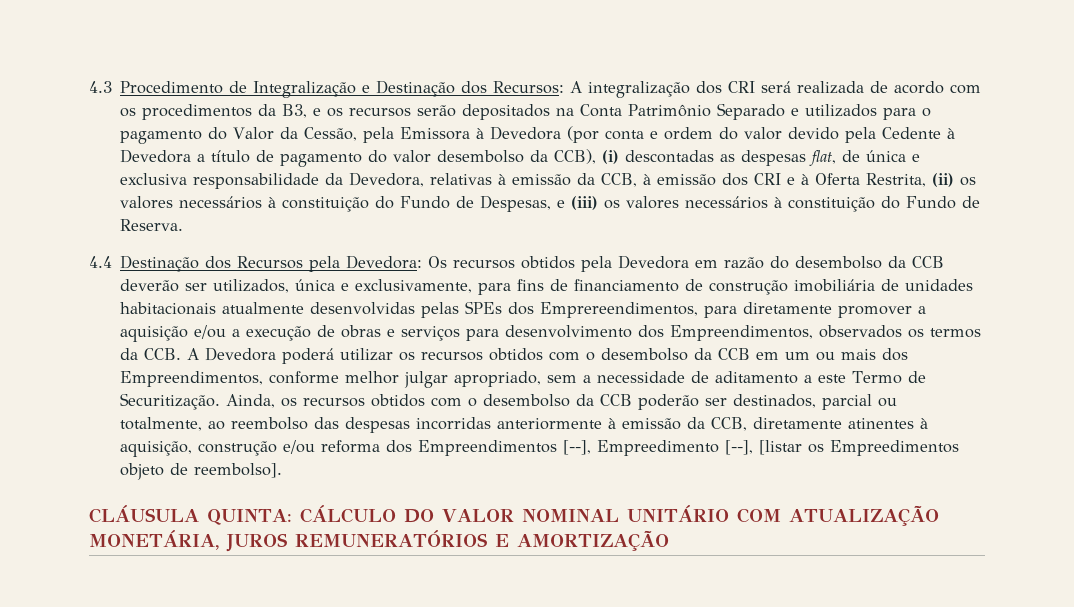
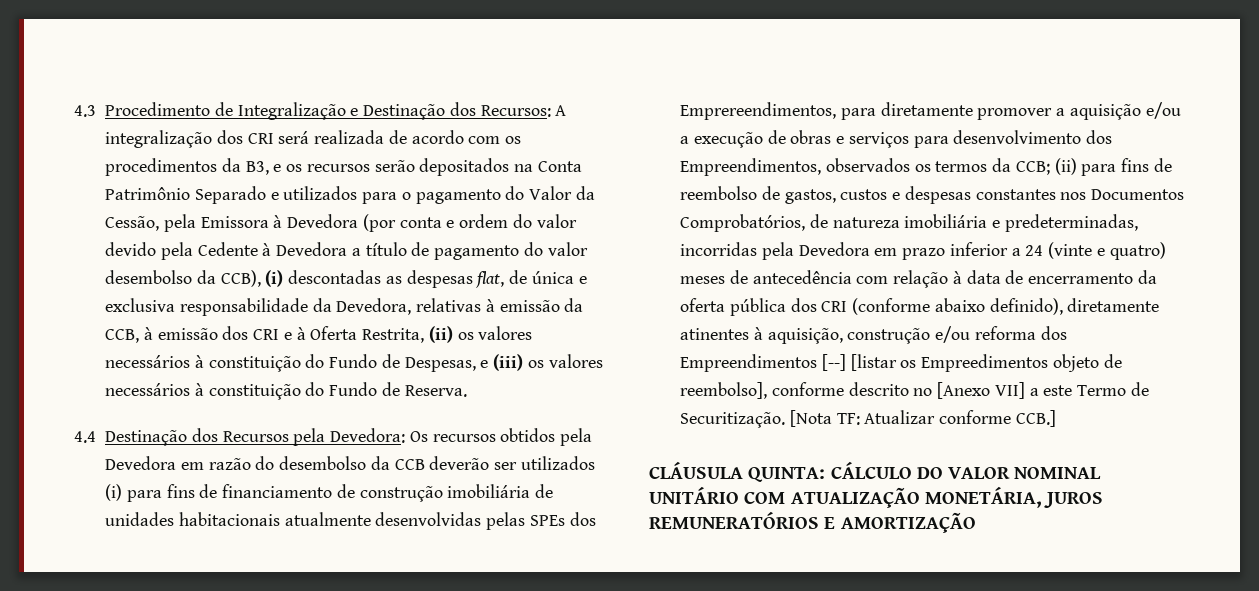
- Os recursos obtidos pela Devedora em razão do desembolso da CCB deverão ser utilizados, única e exclusivamente, para fins de financiamento de construção imobiliária de unidades habitacionais atualmente desenvolvidas pelas SPEs dos Emprereendimentos, para diretamente promover a aquisição e/ou a execução de obras e serviços para desenvolvimento dos Empreendimentos, observados os termos da CCB. A Devedora poderá utilizar os recursos obtidos com o desembolso da CCB em um ou mais dos Empreendimentos, conforme melhor julgar apropriado, sem a necessidade de aditamento a este Termo de Securitização. Ainda, os recursos obtidos com o desembolso da CCB poderão ser destinados, parcial ou totalmente, ao reembolso das despesas incorridas anteriormente à emissão da CCB, diretamente atinentes à aquisição, construção e/ou reforma dos Empreendimentos [--], Empreedimento [--], [listar os Empreedimentos objeto de reembolso].
+ Os recursos obtidos pela Devedora em razão do desembolso da CCB deverão ser utilizados (i) para fins de financiamento de construção imobiliária de unidades habitacionais atualmente desenvolvidas pelas SPEs dos Emprereendimentos, para diretamente promover a aquisição e/ou a execução de obras e serviços para desenvolvimento dos Empreendimentos, observados os termos da CCB; (ii) para fins de reembolso de gastos, custos e despesas constantes nos Documentos Comprobatórios, de natureza imobiliária e predeterminadas, incorridas pela Devedora em prazo inferior a 24 (vinte e quatro) meses de antecedência com relação à data de encerramento da oferta pública dos CRI (conforme abaixo definido), diretamente atinentes à aquisição, construção e/ou reforma dos Empreendimentos [--] [listar os Empreedimentos objeto de reembolso], conforme descrito no [Anexo VII] a este Termo de Securitização. [Nota TF: Atualizar conforme CCB.]

